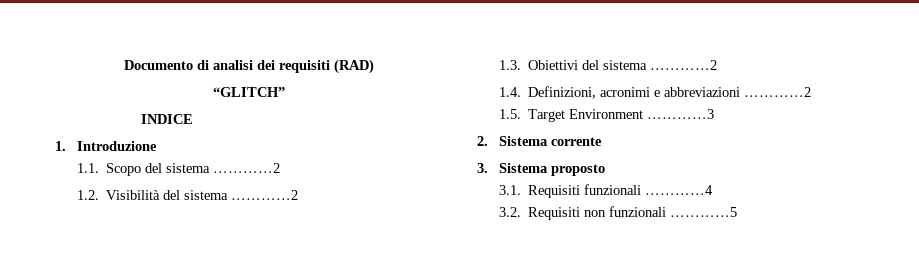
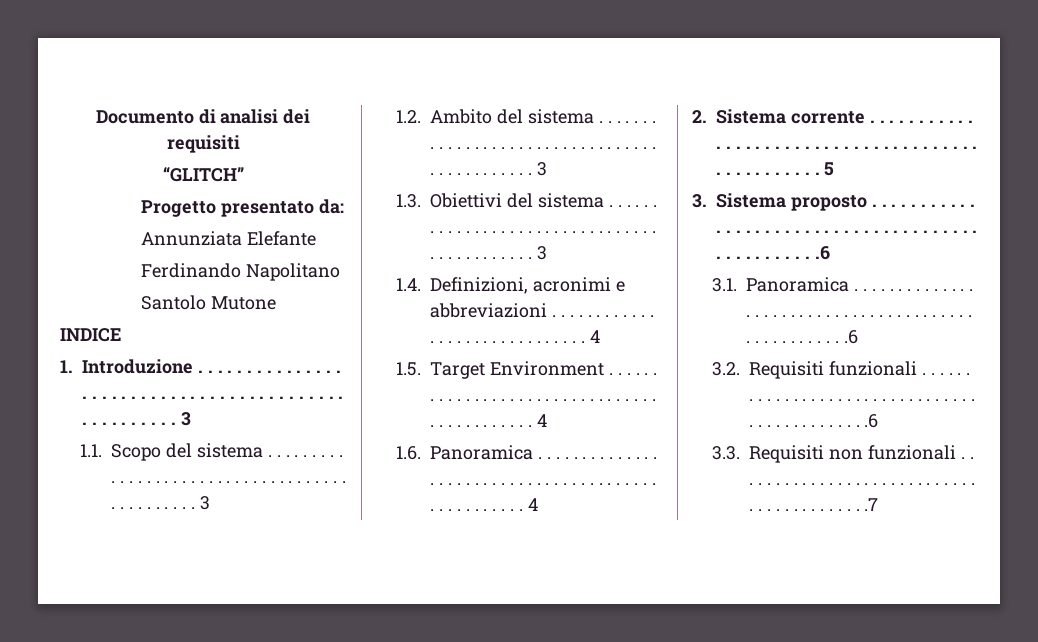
- Documento di analisi dei requisiti (RAD)
+ Documento di analisi dei requisiti
+ Progetto presentato da:
+ Annunziata Elefante
+ Ferdinando Napolitano
+ Santolo Mutone
  INDICE
- 1. Introduzione
- 1.1. Scopo del sistema …………2
+ 1. Introduzione . . . . . . . . . . . . . . . . . . . . . . . . . . . . . . . . . . . . . . . . . . . . . . . . . . . . 3
+ 1.1. Scopo del sistema . . . . . . . . . . . . . . . . . . . . . . . . . . . . . . . . . . . . . . . . . . . . . . 3
- 1.2. Visibilità del sistema …………2
- 1.3. Obiettivi del sistema …………2
+ 1.2. Ambito del sistema . . . . . . . . . . . . . . . . . . . . . . . . . . . . . . . . . . . . . . . . . . . . . 3
+ 1.3. Obiettivi del sistema . . . . . . . . . . . . . . . . . . . . . . . . . . . . . . . . . . . . . . . . . . . . 3
- 1.4. Definizioni, acronimi e abbreviazioni …………2
- 1.5. Target Environment …………3
- 2. Sistema corrente
- 3. Sistema proposto
- 3.1. Requisiti funzionali …………4
- 3.2. Requisiti non funzionali …………5
+ 1.4. Definizioni, acronimi e abbreviazioni . . . . . . . . . . . . . . . . . . . . . . . . . . . . . . 4
+ 1.5. Target Environment . . . . . . . . . . . . . . . . . . . . . . . . . . . . . . . . . . . . . . . . . . . . 4
+ 1.6. Panoramica . . . . . . . . . . . . . . . . . . . . . . . . . . . . . . . . . . . . . . . . . . . . . . . . . . . 4
+ 2. Sistema corrente . . . . . . . . . . . . . . . . . . . . . . . . . . . . . . . . . . . . . . . . . . . . . . . . . 5
+ 3. Sistema proposto . . . . . . . . . . . . . . . . . . . . . . . . . . . . . . . . . . . . . . . . . . . . . . . . .6
+ 3.1. Panoramica . . . . . . . . . . . . . . . . . . . . . . . . . . . . . . . . . . . . . . . . . . . . . . . . . . . .6
+ 3.2. Requisiti funzionali . . . . . . . . . . . . . . . . . . . . . . . . . . . . . . . . . . . . . . . . . . . . . .6
+ 3.3. Requisiti non funzionali . . . . . . . . . . . . . . . . . . . . . . . . . . . . . . . . . . . . . . . . . .7

